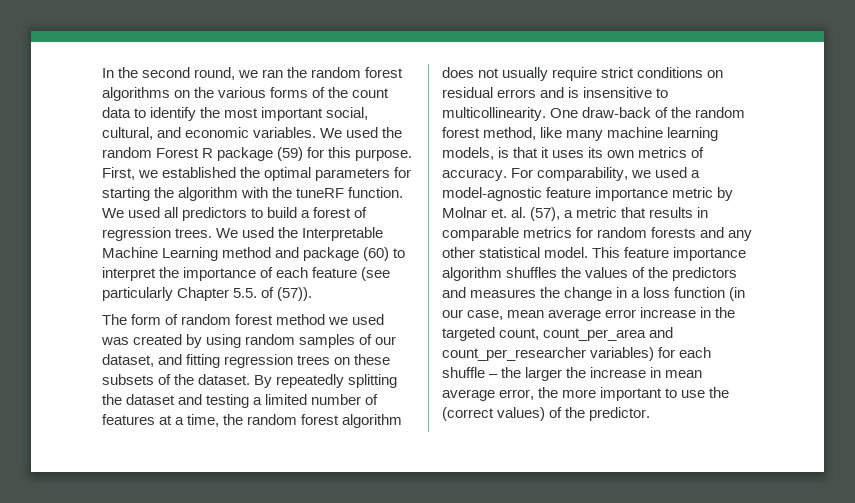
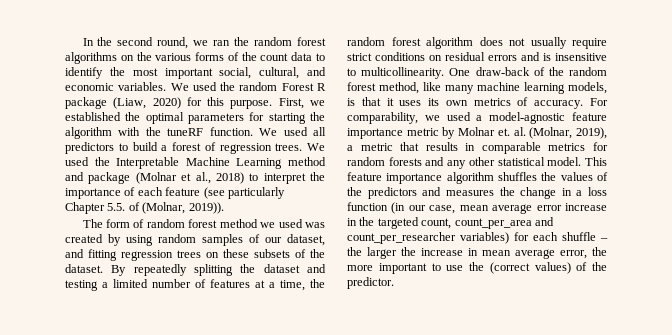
- We used the random Forest R package (59) for this purpose.
+ We used the random Forest R package (Liaw, 2020) for this purpose.
- We used the Interpretable Machine Learning method and package (60) to interpret the importance of each feature (see particularly Chapter 5.5. of (57)).
+ We used the Interpretable Machine Learning method and package (Molnar et al., 2018) to interpret the importance of each feature (see particularly Chapter 5.5. of (Molnar, 2019)).
- For comparability, we used a model-agnostic feature importance metric by Molnar et. al. (57), a metric that results in comparable metrics for random forests and any other statistical model.
+ For comparability, we used a model-agnostic feature importance metric by Molnar et. al. (Molnar, 2019), a metric that results in comparable metrics for random forests and any other statistical model.

